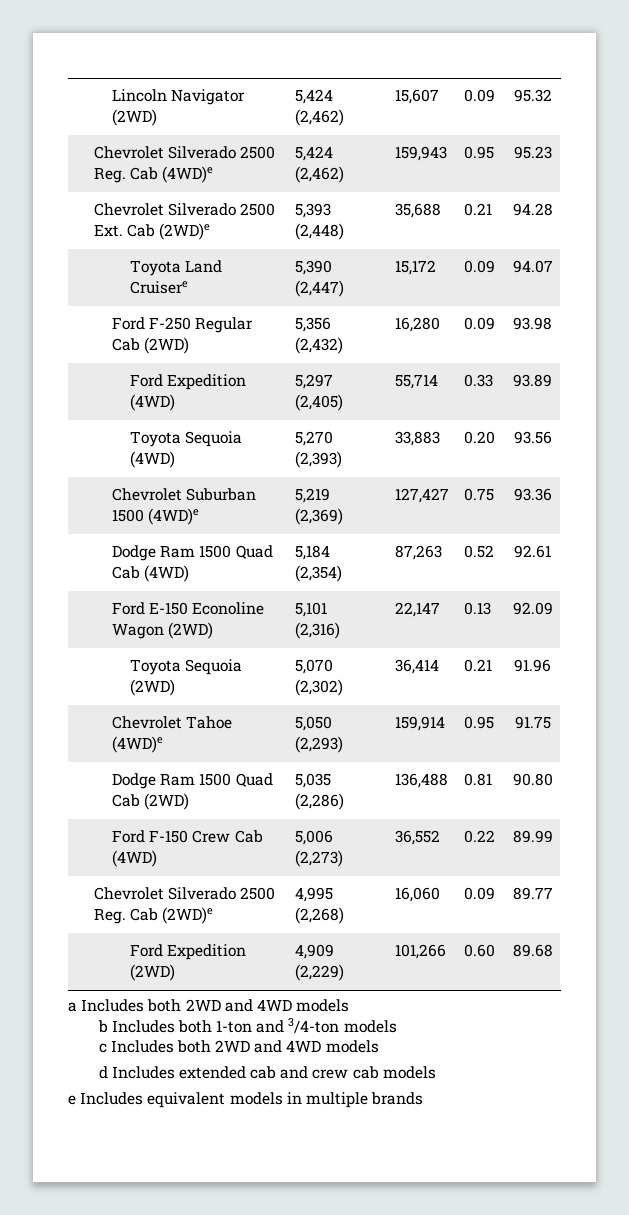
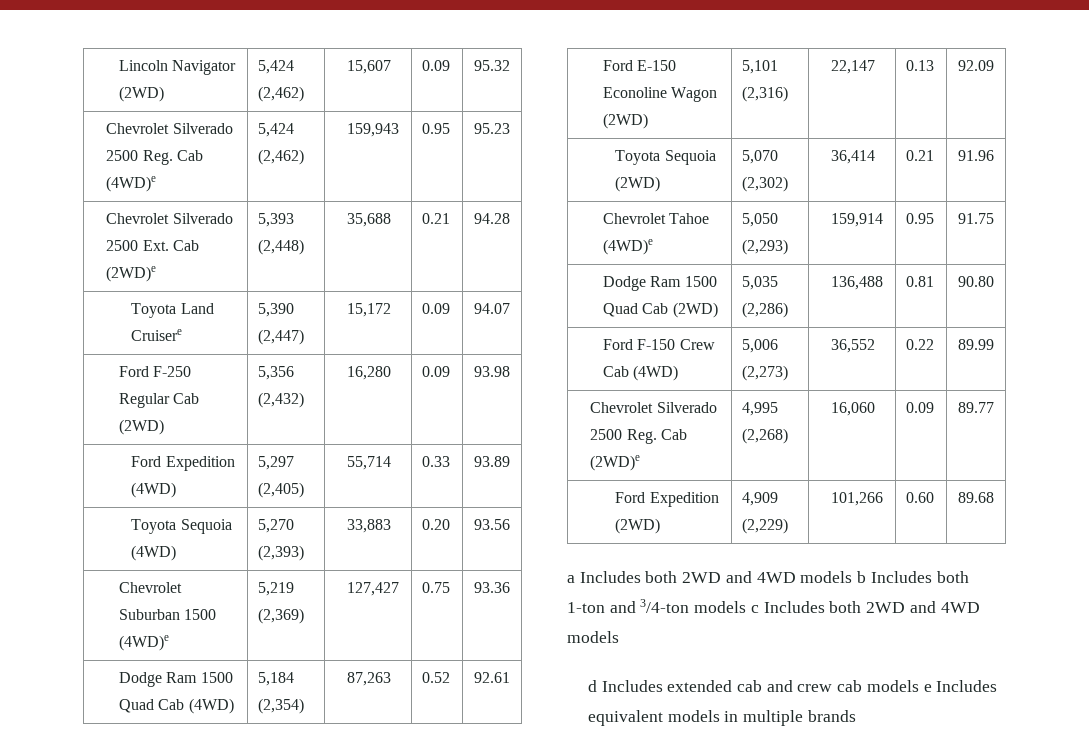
- a Includes both 2WD and 4WD models
- b Includes both 1-ton and 3/4-ton models
- c Includes both 2WD and 4WD models
+ a Includes both 2WD and 4WD models b Includes both 1-ton and 3/4-ton models c Includes both 2WD and 4WD models
- d Includes extended cab and crew cab models
- e Includes equivalent models in multiple brands
+ d Includes extended cab and crew cab models e Includes equivalent models in multiple brands

